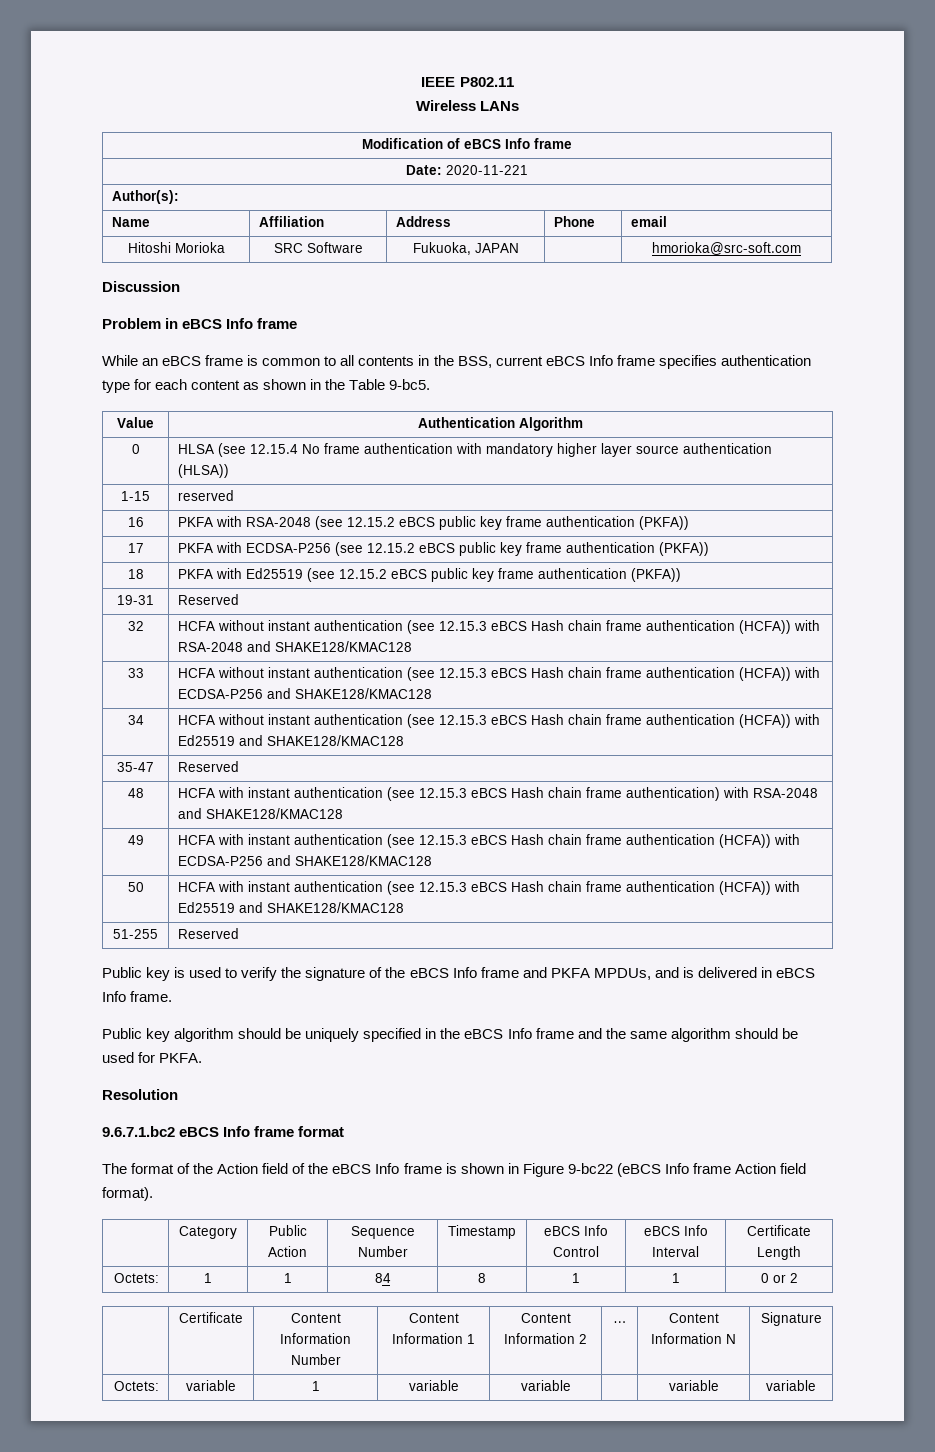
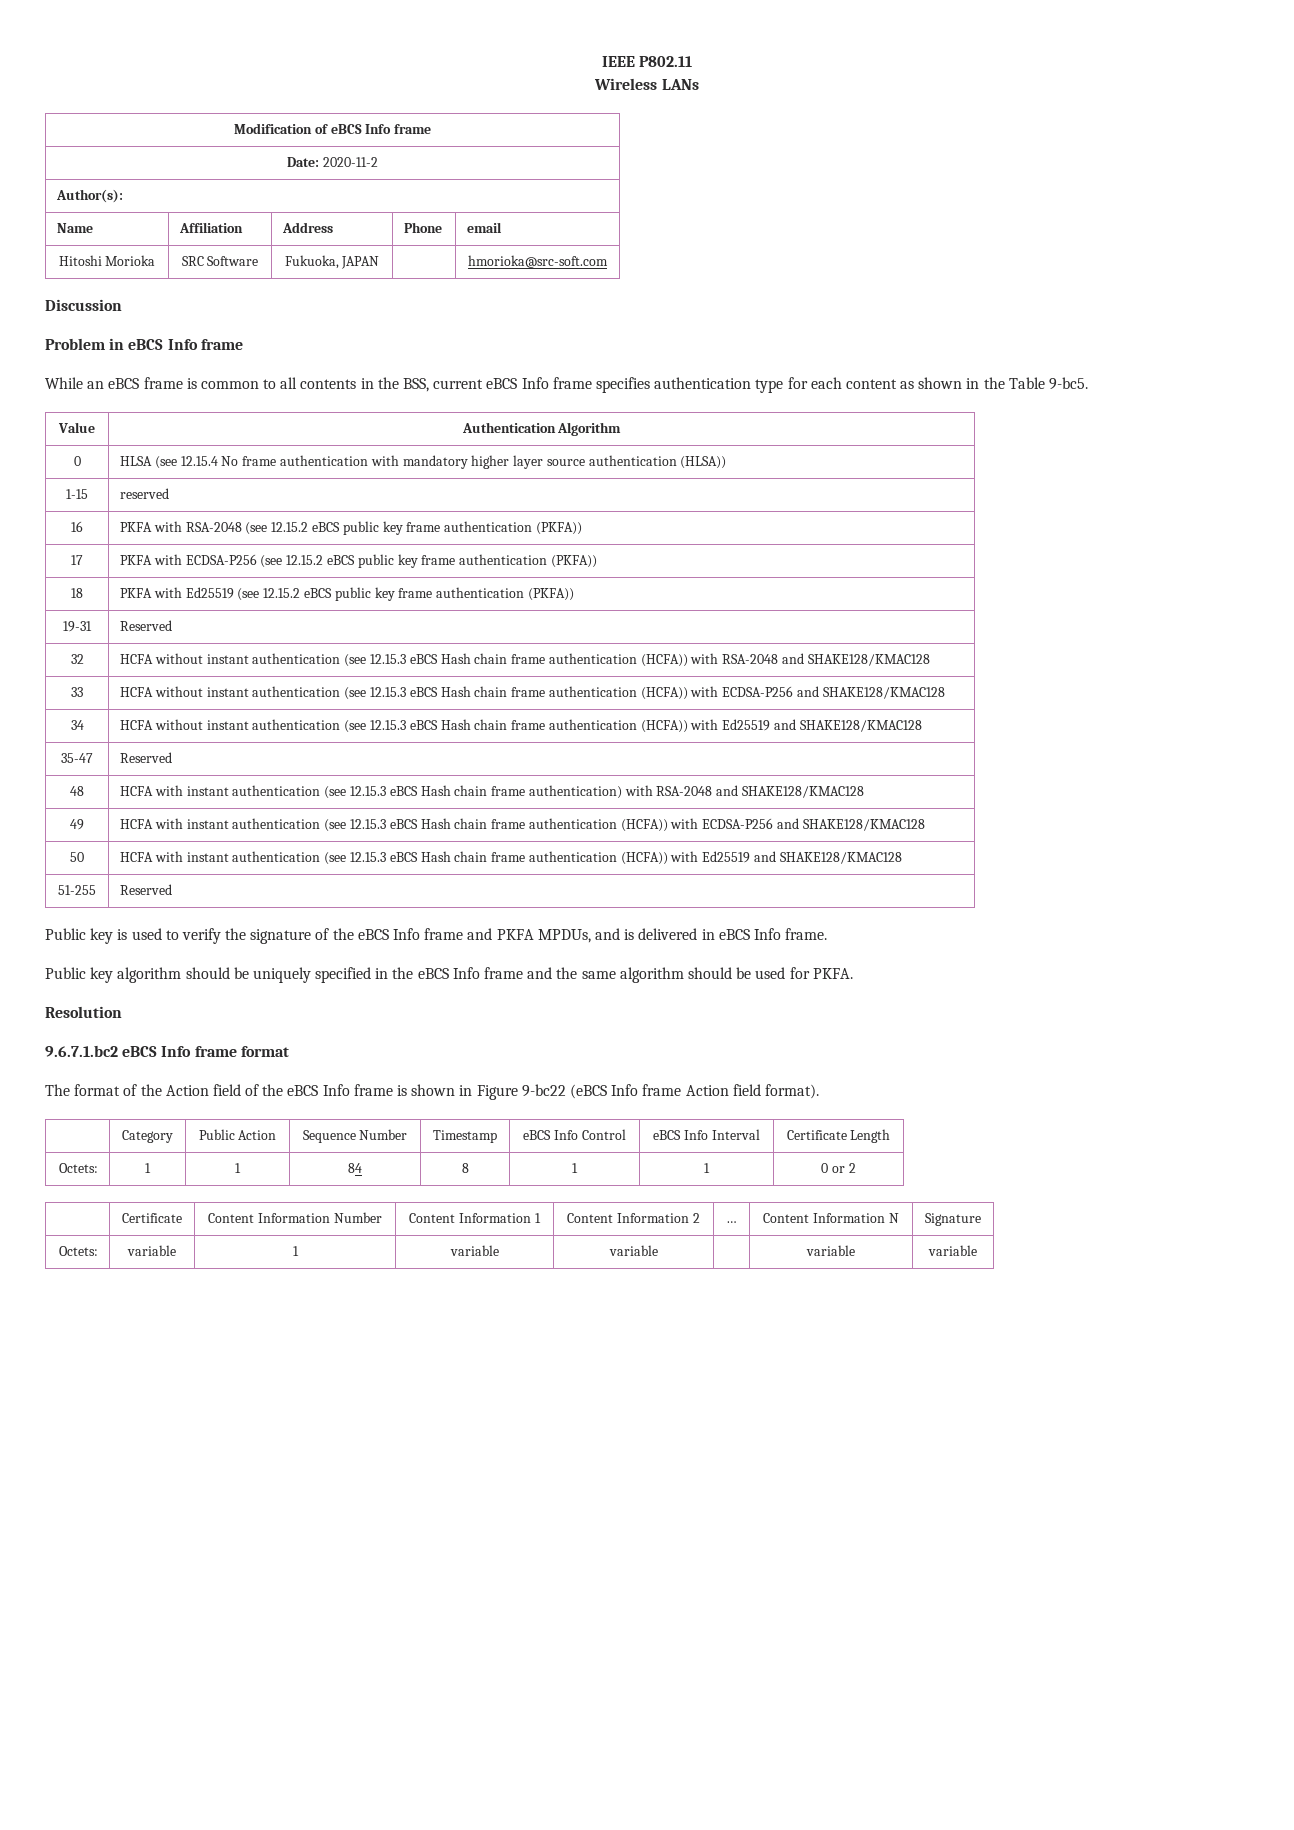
- Date: 2020-11-221
+ Date: 2020-11-2

